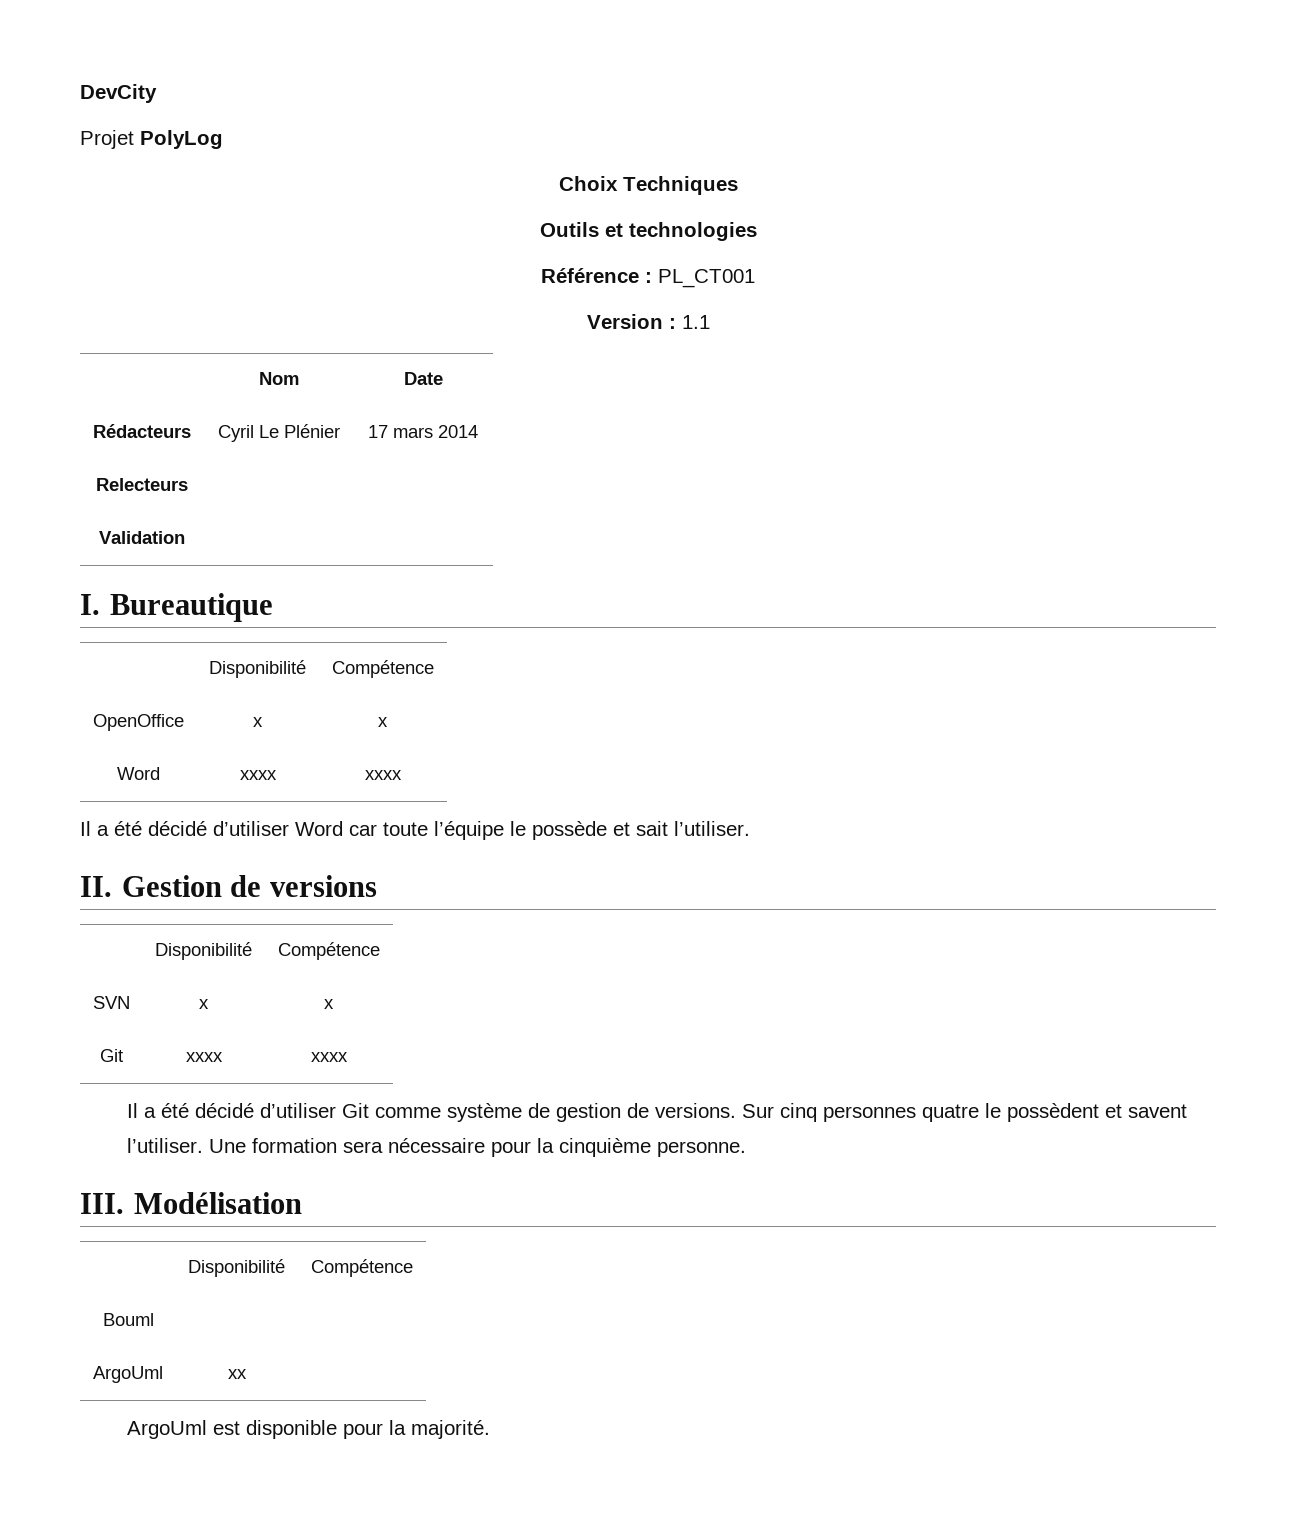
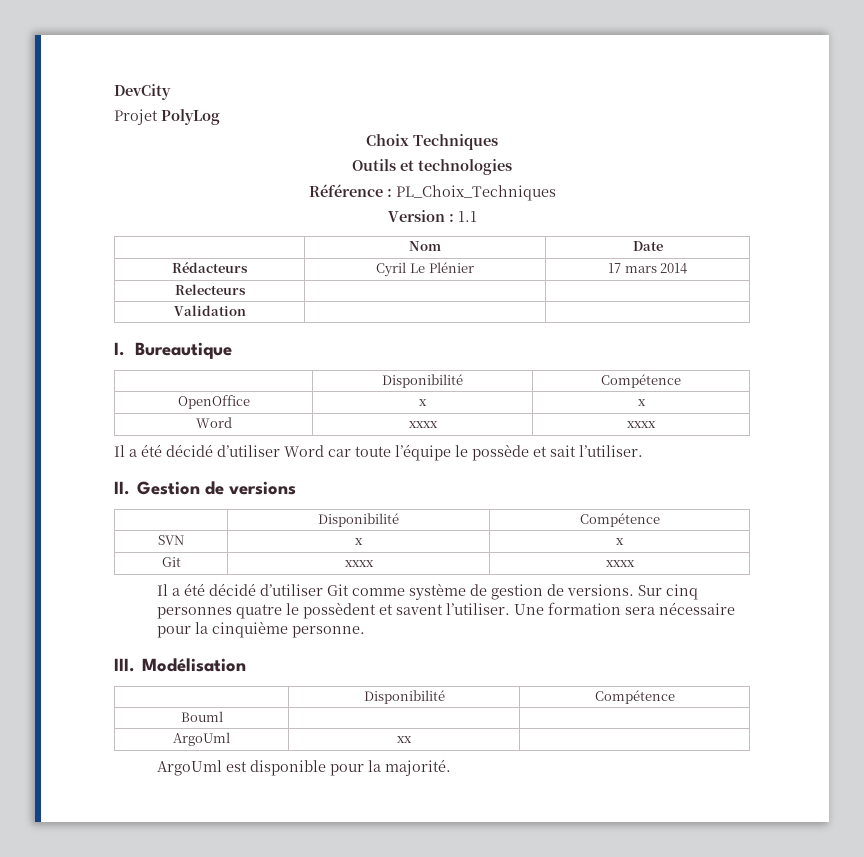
- Référence : PL_CT001
+ Référence : PL_Choix_Techniques

